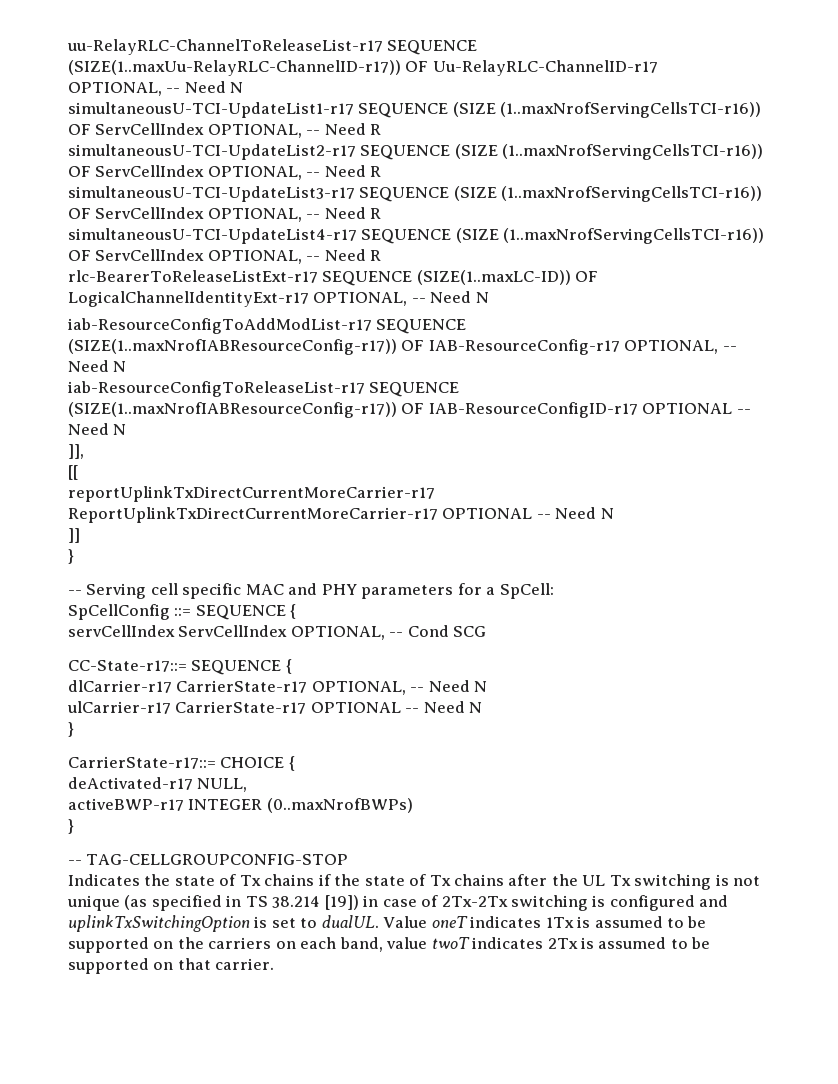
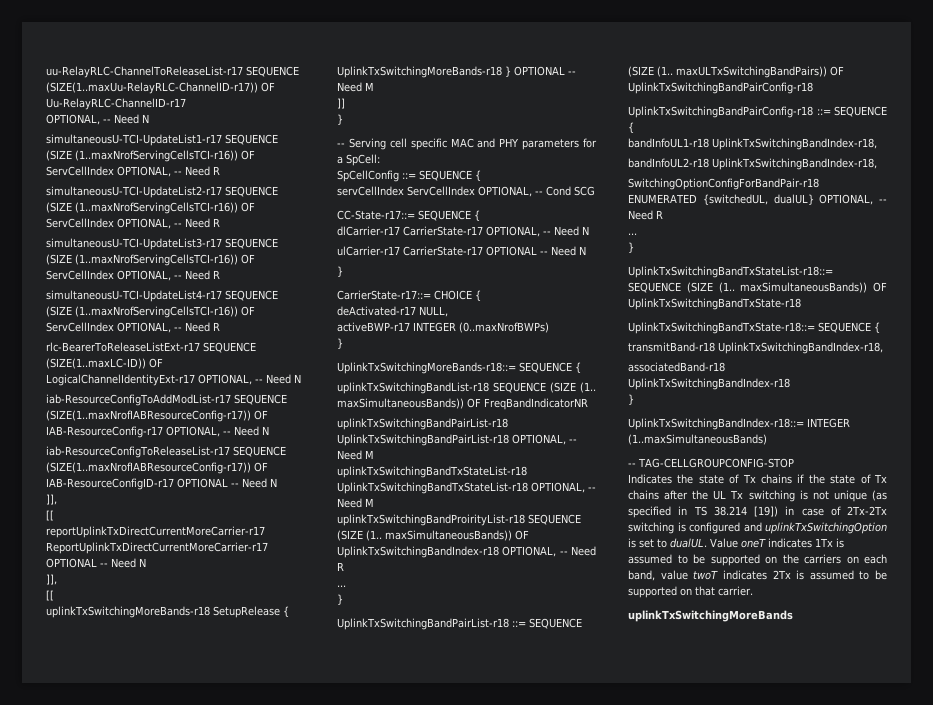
  reportUplinkTxDirectCurrentMoreCarrier-r17 ReportUplinkTxDirectCurrentMoreCarrier-r17 OPTIONAL -- Need N
+ ]],
+ [[
+ uplinkTxSwitchingMoreBands-r18 SetupRelease { UplinkTxSwitchingMoreBands-r18 } OPTIONAL -- Need M
+ UplinkTxSwitchingMoreBands-r18::= SEQUENCE {
+ uplinkTxSwitchingBandList-r18 SEQUENCE (SIZE (1.. maxSimultaneousBands)) OF FreqBandIndicatorNR
+ uplinkTxSwitchingBandPairList-r18 UplinkTxSwitchingBandPairList-r18 OPTIONAL, -- Need M
+ uplinkTxSwitchingBandTxStateList-r18 UplinkTxSwitchingBandTxStateList-r18 OPTIONAL, -- Need M
+ uplinkTxSwitchingBandProirityList-r18 SEQUENCE (SIZE (1.. maxSimultaneousBands)) OF UplinkTxSwitchingBandIndex-r18 OPTIONAL, -- Need R
+ ...
+ }
+ UplinkTxSwitchingBandPairList-r18 ::= SEQUENCE (SIZE (1.. maxULTxSwitchingBandPairs)) OF UplinkTxSwitchingBandPairConfig-r18
+ UplinkTxSwitchingBandPairConfig-r18 ::= SEQUENCE {
+ bandInfoUL1-r18 UplinkTxSwitchingBandIndex-r18,
+ bandInfoUL2-r18 UplinkTxSwitchingBandIndex-r18,
+ SwitchingOptionConfigForBandPair-r18 ENUMERATED {switchedUL, dualUL} OPTIONAL, -- Need R
+ ...
+ }
+ UplinkTxSwitchingBandTxStateList-r18::= SEQUENCE (SIZE (1.. maxSimultaneousBands)) OF UplinkTxSwitchingBandTxState-r18
+ UplinkTxSwitchingBandTxState-r18::= SEQUENCE {
+ transmitBand-r18 UplinkTxSwitchingBandIndex-r18,
+ associatedBand-r18 UplinkTxSwitchingBandIndex-r18
+ }
+ UplinkTxSwitchingBandIndex-r18::= INTEGER (1..maxSimultaneousBands)
+ uplinkTxSwitchingMoreBands

